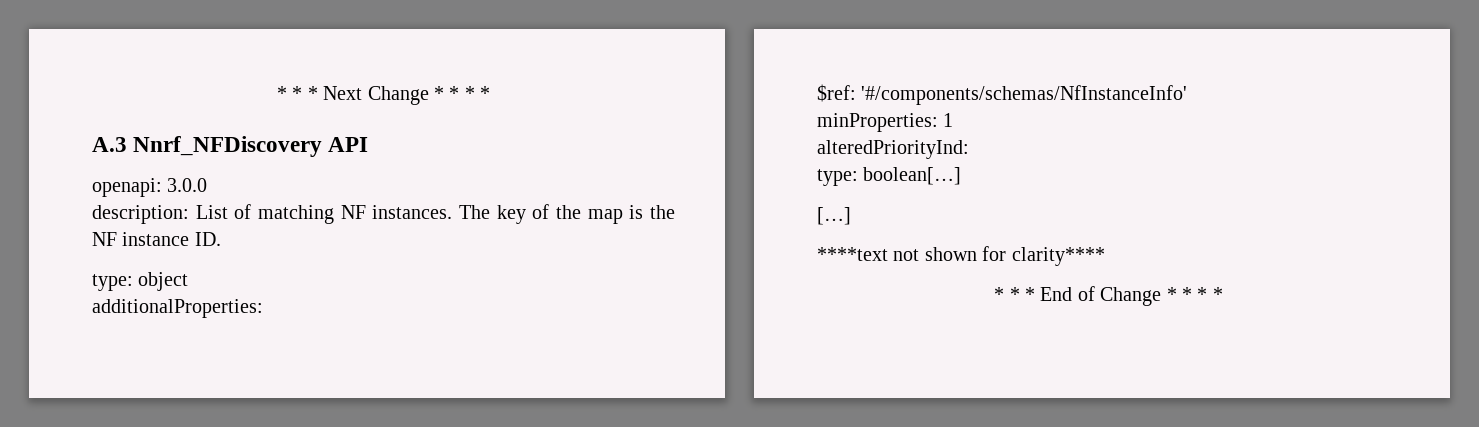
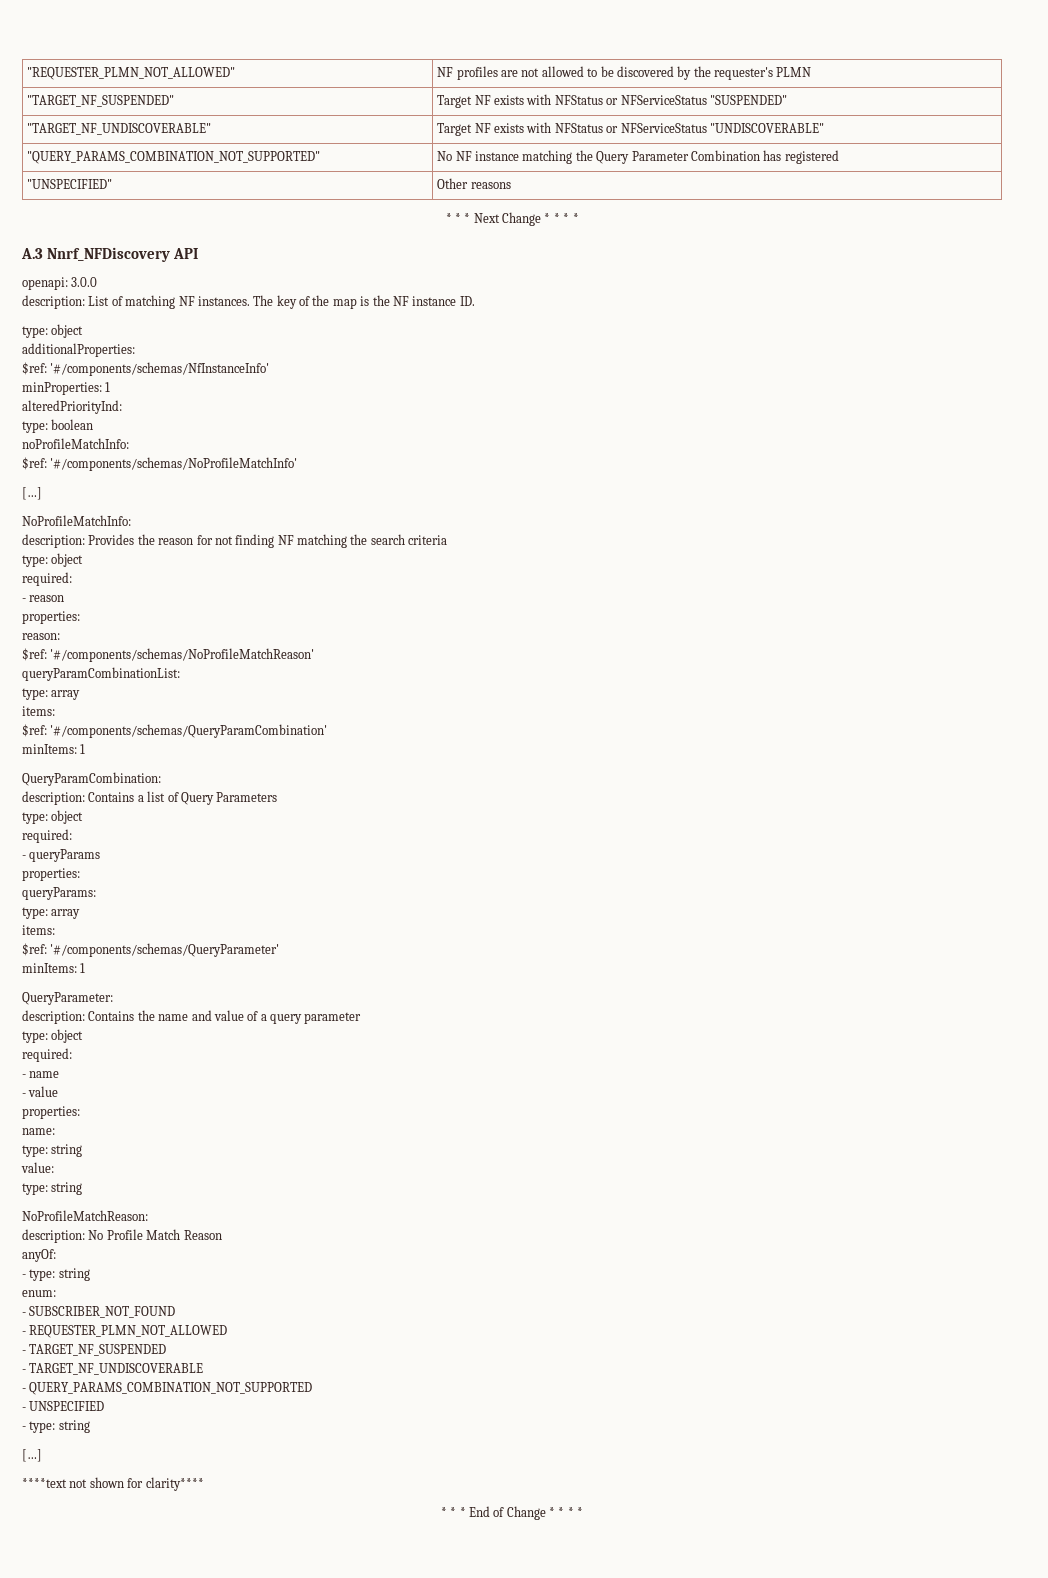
+ "REQUESTER_PLMN_NOT_ALLOWED" | NF profiles are not allowed to be discovered by the requester's PLMN
+ "TARGET_NF_SUSPENDED" | Target NF exists with NFStatus or NFServiceStatus "SUSPENDED"
+ "TARGET_NF_UNDISCOVERABLE" | Target NF exists with NFStatus or NFServiceStatus "UNDISCOVERABLE"
+ "QUERY_PARAMS_COMBINATION_NOT_SUPPORTED" | No NF instance matching the Query Parameter Combination has registered
+ "UNSPECIFIED" | Other reasons
- type: boolean[…]
+ type: boolean
+ noProfileMatchInfo:
+ $ref: '#/components/schemas/NoProfileMatchInfo'
+ […]
+ NoProfileMatchInfo:
+ description: Provides the reason for not finding NF matching the search criteria
+ type: object
+ required:
+ - reason
+ properties:
+ reason:
+ $ref: '#/components/schemas/NoProfileMatchReason'
+ queryParamCombinationList:
+ type: array
+ items:
+ $ref: '#/components/schemas/QueryParamCombination'
+ minItems: 1
+ QueryParamCombination:
+ description: Contains a list of Query Parameters
+ type: object
+ required:
+ - queryParams
+ properties:
+ queryParams:
+ type: array
+ items:
+ $ref: '#/components/schemas/QueryParameter'
+ minItems: 1
+ QueryParameter:
+ description: Contains the name and value of a query parameter
+ type: object
+ required:
+ - name
+ - value
+ properties:
+ name:
+ type: string
+ value:
+ type: string
+ NoProfileMatchReason:
+ description: No Profile Match Reason
+ anyOf:
+ - type: string
+ enum:
+ - SUBSCRIBER_NOT_FOUND
+ - REQUESTER_PLMN_NOT_ALLOWED
+ - TARGET_NF_SUSPENDED
+ - TARGET_NF_UNDISCOVERABLE
+ - QUERY_PARAMS_COMBINATION_NOT_SUPPORTED
+ - UNSPECIFIED
+ - type: string

